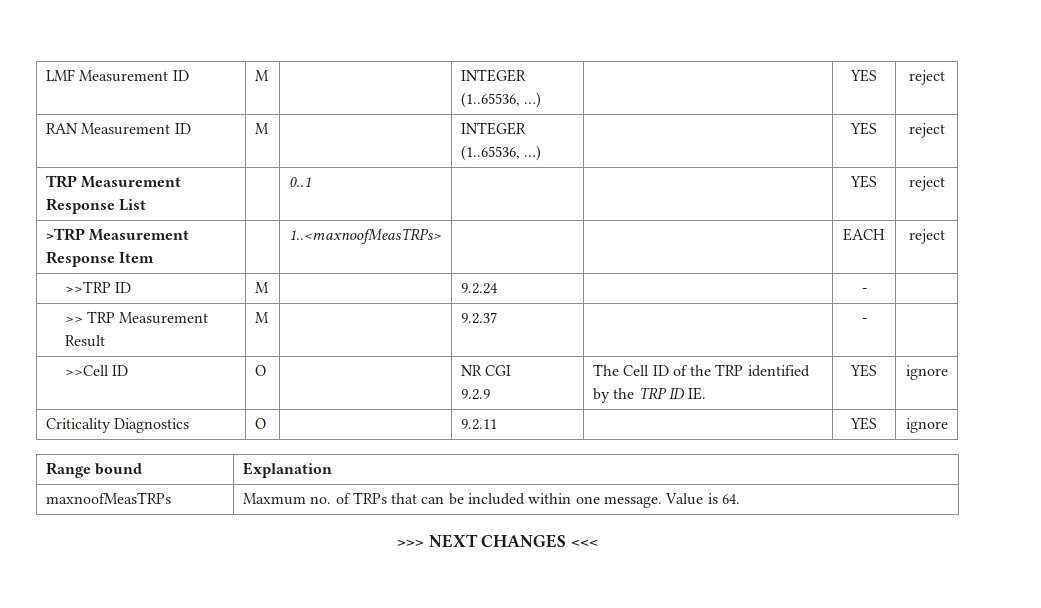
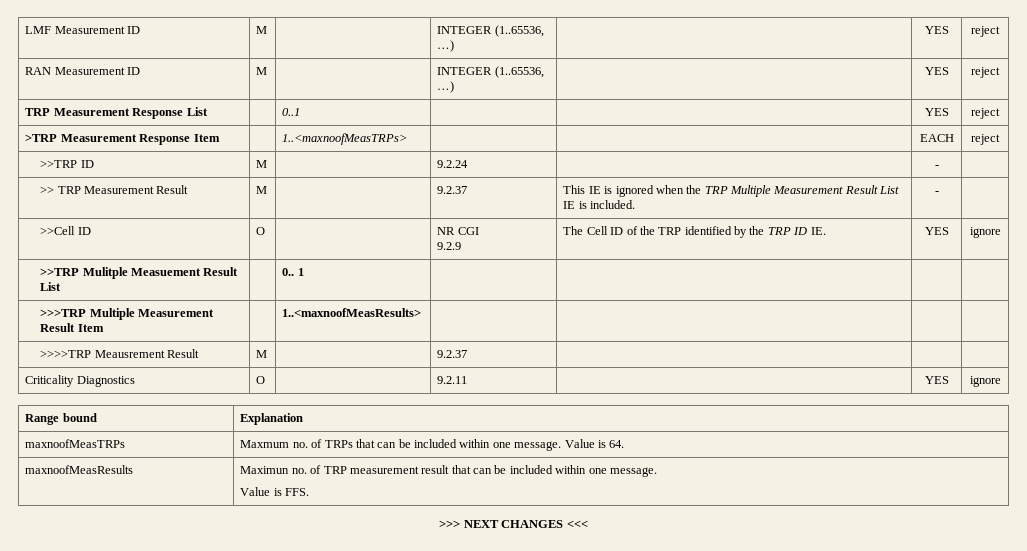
- >> TRP Measurement Result | M | | 9.2.37 | | - |
+ >> TRP Measurement Result | M | | 9.2.37 | This IE is ignored when the TRP Multiple Measurement Result List IE is included. | - |
+ >>TRP Mulitple Measuement Result List | | 0.. 1 | | | |
+ >>>TRP Multiple Measurement Result Item | | 1..<maxnoofMeasResults> | | | |
+ >>>>TRP Meausrement Result | M | | 9.2.37 | | |
+ maxnoofMeasResults | Maximun no. of TRP measurement result that can be included within one message.
+ Value is FFS.

